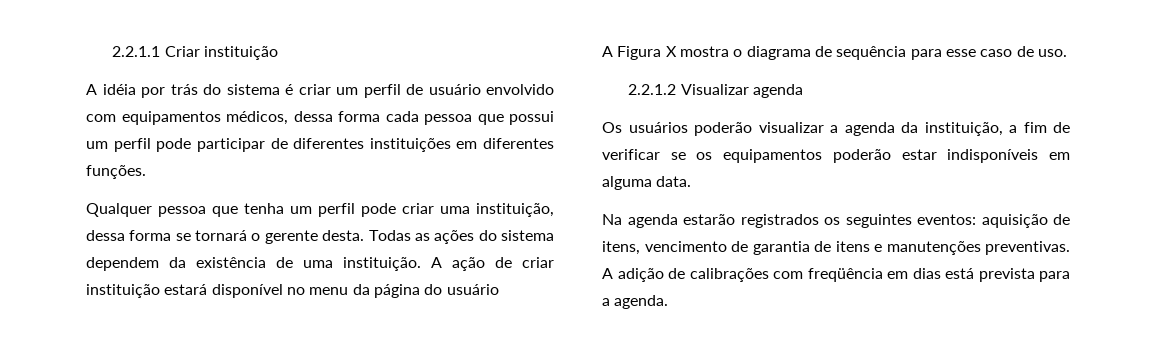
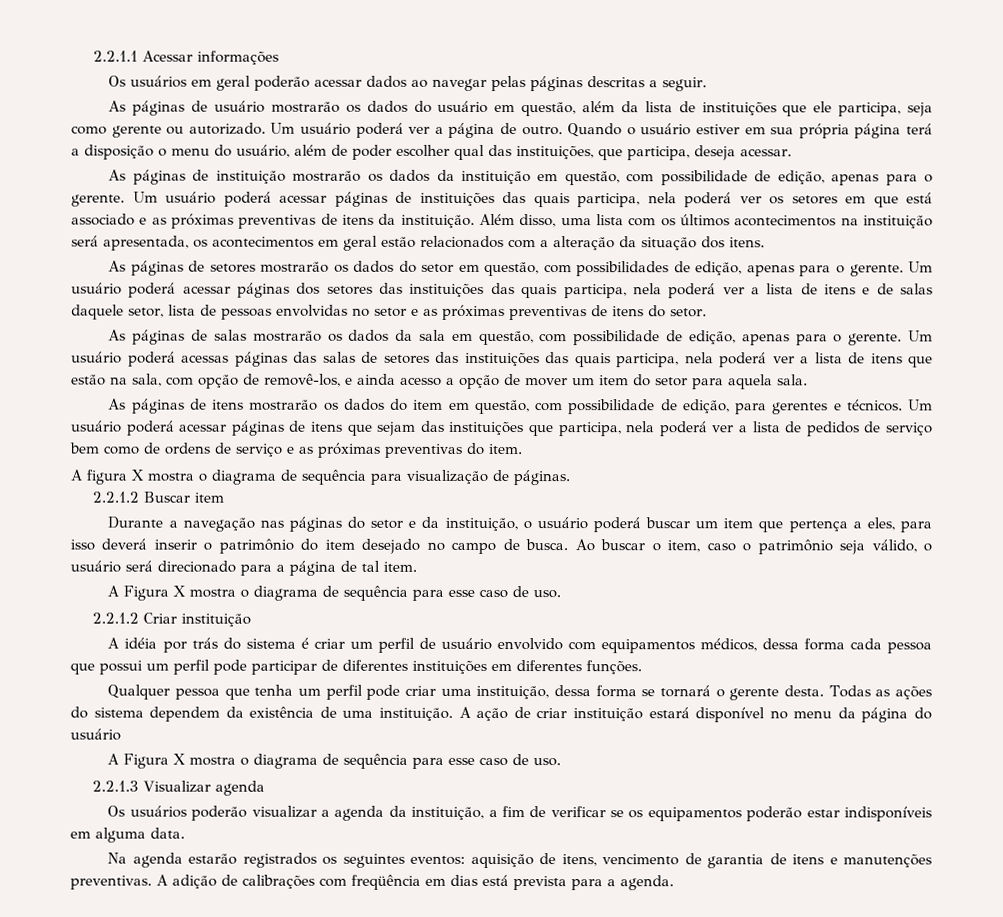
- 2.2.1.1 Criar instituição
+ 2.2.1.1 Acessar informações
+ Os usuários em geral poderão acessar dados ao navegar pelas páginas descritas a seguir.
+ As páginas de usuário mostrarão os dados do usuário em questão, além da lista de instituições que ele participa, seja como gerente ou autorizado. Um usuário poderá ver a página de outro. Quando o usuário estiver em sua própria página terá a disposição o menu do usuário, além de poder escolher qual das instituições, que participa, deseja acessar.
+ As páginas de instituição mostrarão os dados da instituição em questão, com possibilidade de edição, apenas para o gerente. Um usuário poderá acessar páginas de instituições das quais participa, nela poderá ver os setores em que está associado e as próximas preventivas de itens da instituição. Além disso, uma lista com os últimos acontecimentos na instituição será apresentada, os acontecimentos em geral estão relacionados com a alteração da situação dos itens.
+ As páginas de setores mostrarão os dados do setor em questão, com possibilidades de edição, apenas para o gerente. Um usuário poderá acessar páginas dos setores das instituições das quais participa, nela poderá ver a lista de itens e de salas daquele setor, lista de pessoas envolvidas no setor e as próximas preventivas de itens do setor.
+ As páginas de salas mostrarão os dados da sala em questão, com possibilidade de edição, apenas para o gerente. Um usuário poderá acessas páginas das salas de setores das instituições das quais participa, nela poderá ver a lista de itens que estão na sala, com opção de removê-los, e ainda acesso a opção de mover um item do setor para aquela sala.
+ As páginas de itens mostrarão os dados do item em questão, com possibilidade de edição, para gerentes e técnicos. Um usuário poderá acessar páginas de itens que sejam das instituições que participa, nela poderá ver a lista de pedidos de serviço bem como de ordens de serviço e as próximas preventivas do item.
+ A figura X mostra o diagrama de sequência para visualização de páginas.
+ 2.2.1.2 Buscar item
+ Durante a navegação nas páginas do setor e da instituição, o usuário poderá buscar um item que pertença a eles, para isso deverá inserir o patrimônio do item desejado no campo de busca. Ao buscar o item, caso o patrimônio seja válido, o usuário será direcionado para a página de tal item.
+ A Figura X mostra o diagrama de sequência para esse caso de uso.
+ 2.2.1.2 Criar instituição
- 2.2.1.2 Visualizar agenda
+ 2.2.1.3 Visualizar agenda

